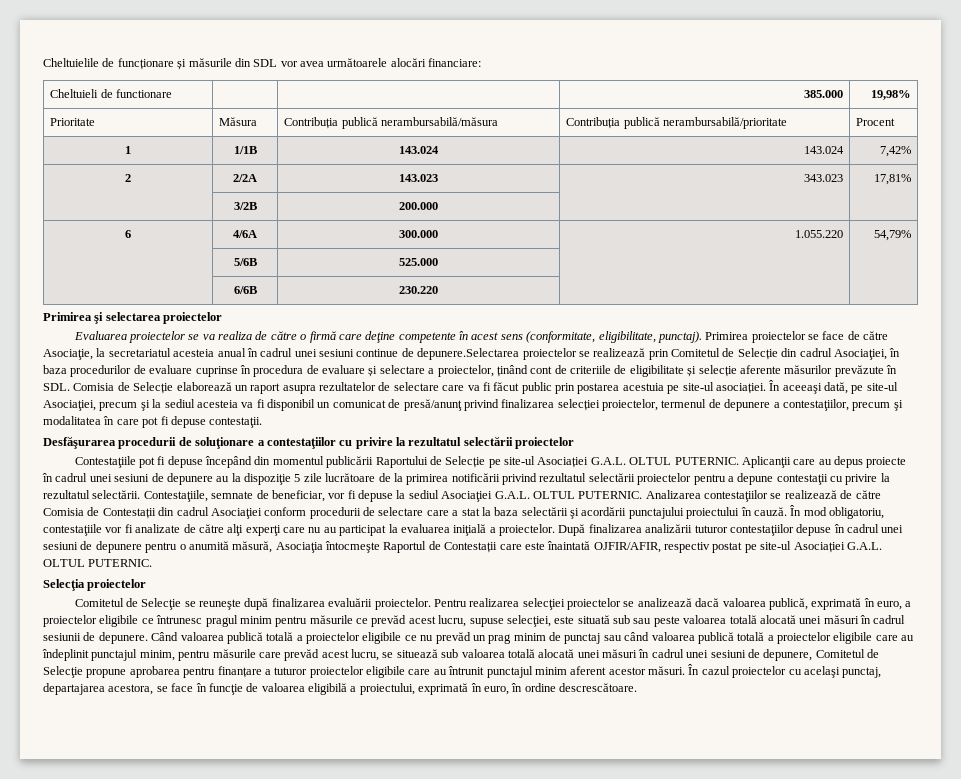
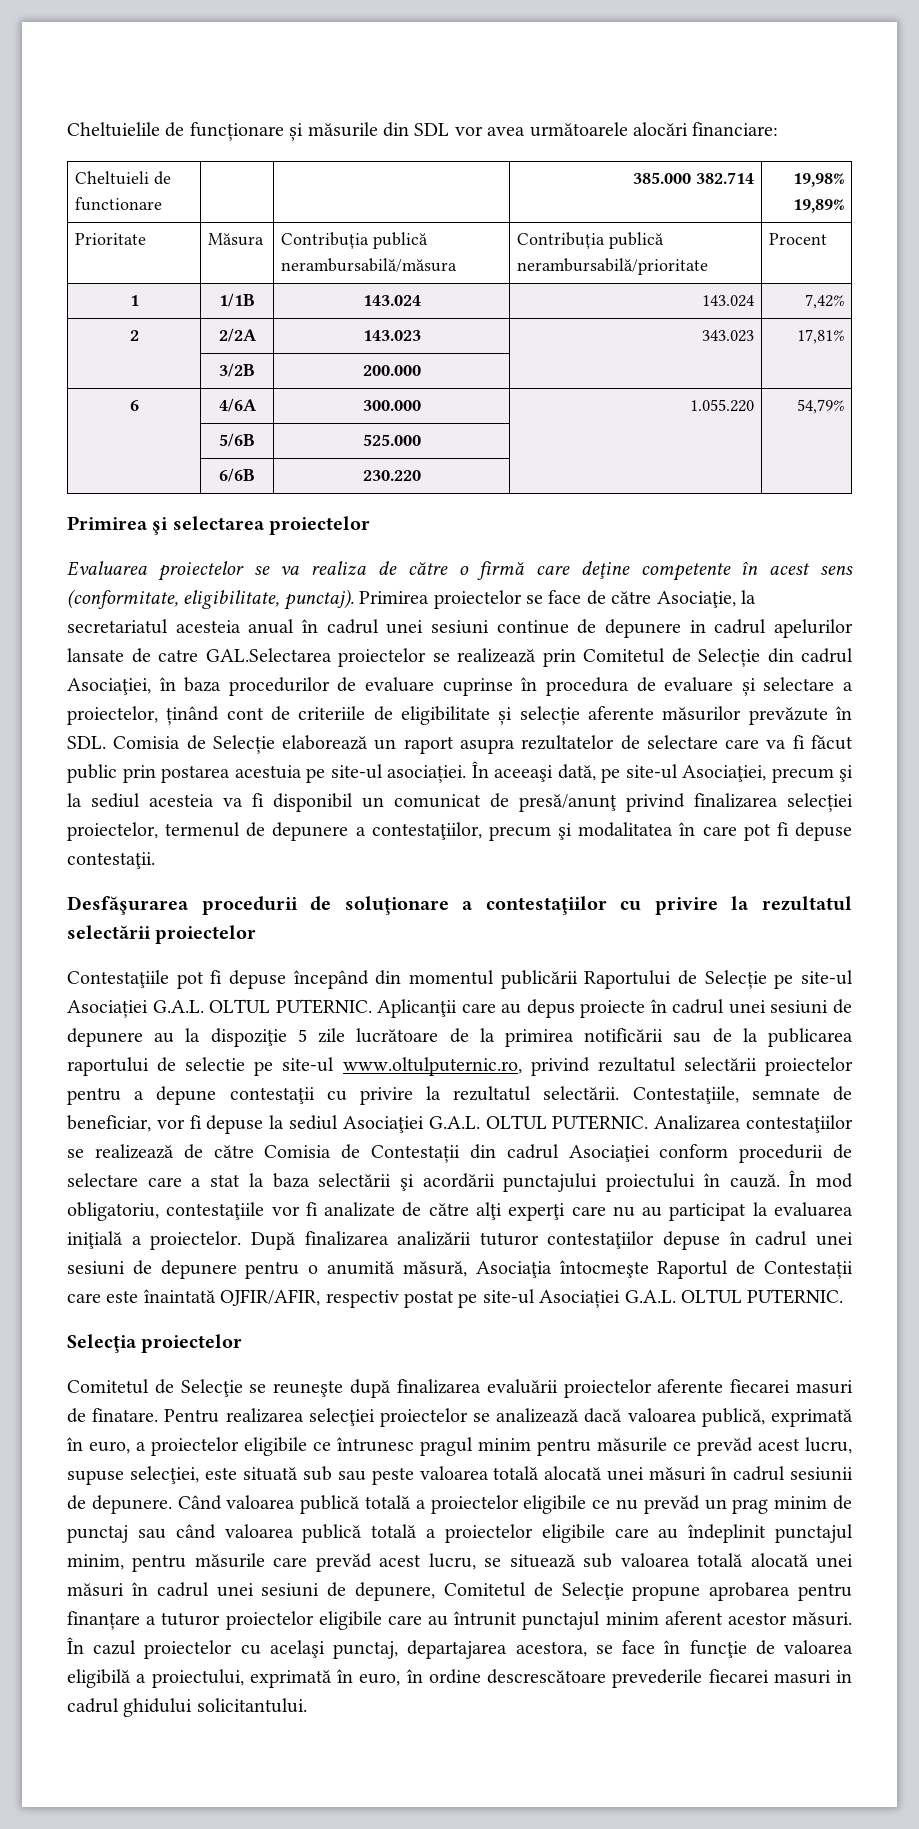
- Cheltuieli de functionare | | | 385.000 | 19,98%
+ Cheltuieli de functionare | | | 385.000 382.714 | 19,98% 19,89%
- Primirea proiectelor se face de către Asociaţie, la secretariatul acesteia anual în cadrul unei sesiuni continue de depunere.Selectarea proiectelor se realizează prin Comitetul de Selecție din cadrul Asociaţiei, în baza procedurilor de evaluare cuprinse în procedura de evaluare și selectare a proiectelor, ținând cont de criteriile de eligibilitate și selecție aferente măsurilor prevăzute în SDL. Comisia de Selecție elaborează un raport asupra rezultatelor de selectare care va fi făcut public prin postarea acestuia pe site-ul asociației.
+ Primirea proiectelor se face de către Asociaţie, la secretariatul acesteia anual în cadrul unei sesiuni continue de depunere in cadrul apelurilor lansate de catre GAL.Selectarea proiectelor se realizează prin Comitetul de Selecție din cadrul Asociaţiei, în baza procedurilor de evaluare cuprinse în procedura de evaluare și selectare a proiectelor, ținând cont de criteriile de eligibilitate și selecție aferente măsurilor prevăzute în SDL. Comisia de Selecție elaborează un raport asupra rezultatelor de selectare care va fi făcut public prin postarea acestuia pe site-ul asociației.
- Aplicanţii care au depus proiecte în cadrul unei sesiuni de depunere au la dispoziţie 5 zile lucrătoare de la primirea notificării privind rezultatul selectării proiectelor pentru a depune contestaţii cu privire la rezultatul selectării.
+ Aplicanţii care au depus proiecte în cadrul unei sesiuni de depunere au la dispoziţie 5 zile lucrătoare de la primirea notificării sau de la publicarea raportului de selectie pe site-ul www.oltulputernic.ro, privind rezultatul selectării proiectelor pentru a depune contestaţii cu privire la rezultatul selectării.
- Comitetul de Selecţie se reuneşte după finalizarea evaluării proiectelor.
+ Comitetul de Selecţie se reuneşte după finalizarea evaluării proiectelor aferente fiecarei masuri de finatare.
- În cazul proiectelor cu acelaşi punctaj, departajarea acestora, se face în funcţie de valoarea eligibilă a proiectului, exprimată în euro, în ordine descrescătoare.
+ În cazul proiectelor cu acelaşi punctaj, departajarea acestora, se face în funcţie de valoarea eligibilă a proiectului, exprimată în euro, în ordine descrescătoare prevederile fiecarei masuri in cadrul ghidului solicitantului.

